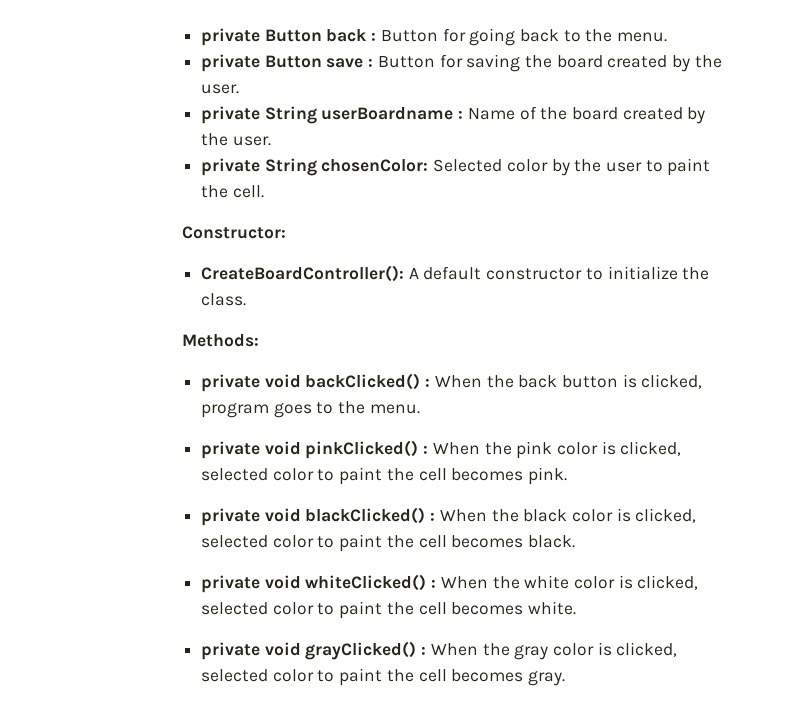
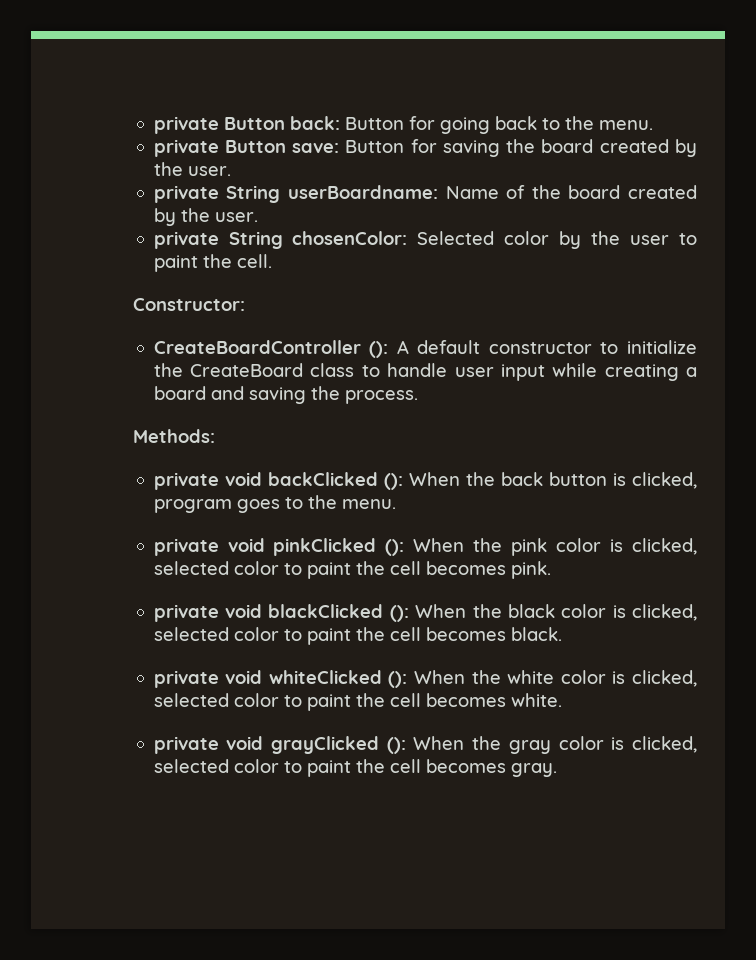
- private Button back : Button for going back to the menu.
+ private Button back: Button for going back to the menu.
- private Button save : Button for saving the board created by the user.
+ private Button save: Button for saving the board created by the user.
- private String userBoardname : Name of the board created by the user.
+ private String userBoardname: Name of the board created by the user.
- CreateBoardController(): A default constructor to initialize the class.
+ CreateBoardController (): A default constructor to initialize the CreateBoard class to handle user input while creating a board and saving the process.
- private void backClicked() : When the back button is clicked, program goes to the menu.
+ private void backClicked (): When the back button is clicked, program goes to the menu.
- private void pinkClicked() : When the pink color is clicked, selected color to paint the cell becomes pink.
+ private void pinkClicked (): When the pink color is clicked, selected color to paint the cell becomes pink.
- private void blackClicked() : When the black color is clicked, selected color to paint the cell becomes black.
+ private void blackClicked (): When the black color is clicked, selected color to paint the cell becomes black.
- private void whiteClicked() : When the white color is clicked, selected color to paint the cell becomes white.
+ private void whiteClicked (): When the white color is clicked, selected color to paint the cell becomes white.
- private void grayClicked() : When the gray color is clicked, selected color to paint the cell becomes gray.
+ private void grayClicked (): When the gray color is clicked, selected color to paint the cell becomes gray.

